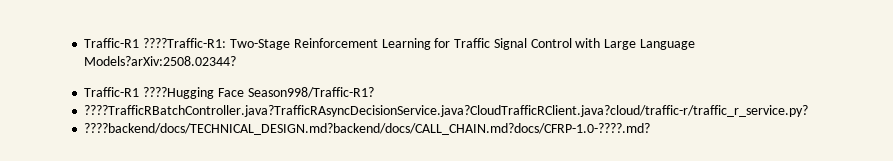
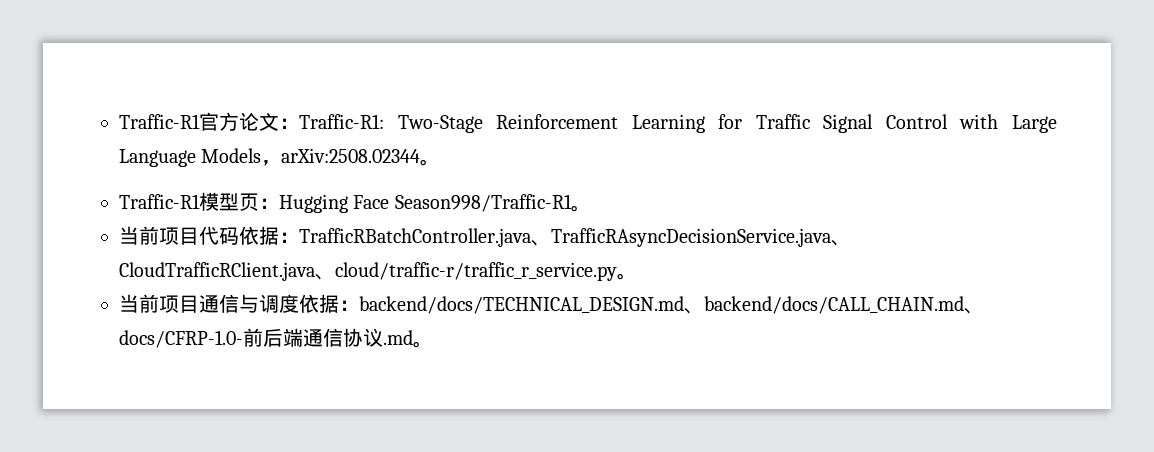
- Traffic-R1 ????Traffic-R1: Two-Stage Reinforcement Learning for Traffic Signal Control with Large Language Models?arXiv:2508.02344?
- Traffic-R1 ????Hugging Face Season998/Traffic-R1?
- ????TrafficRBatchController.java?TrafficRAsyncDecisionService.java?CloudTrafficRClient.java?cloud/traffic-r/traffic_r_service.py?
- ????backend/docs/TECHNICAL_DESIGN.md?backend/docs/CALL_CHAIN.md?docs/CFRP-1.0-????.md?
+ Traffic-R1官方论文：Traffic-R1: Two-Stage Reinforcement Learning for Traffic Signal Control with Large Language Models，arXiv:2508.02344。
+ Traffic-R1模型页：Hugging Face Season998/Traffic-R1。
+ 当前项目代码依据：TrafficRBatchController.java、TrafficRAsyncDecisionService.java、CloudTrafficRClient.java、cloud/traffic-r/traffic_r_service.py。
+ 当前项目通信与调度依据：backend/docs/TECHNICAL_DESIGN.md、backend/docs/CALL_CHAIN.md、docs/CFRP-1.0-前后端通信协议.md。

